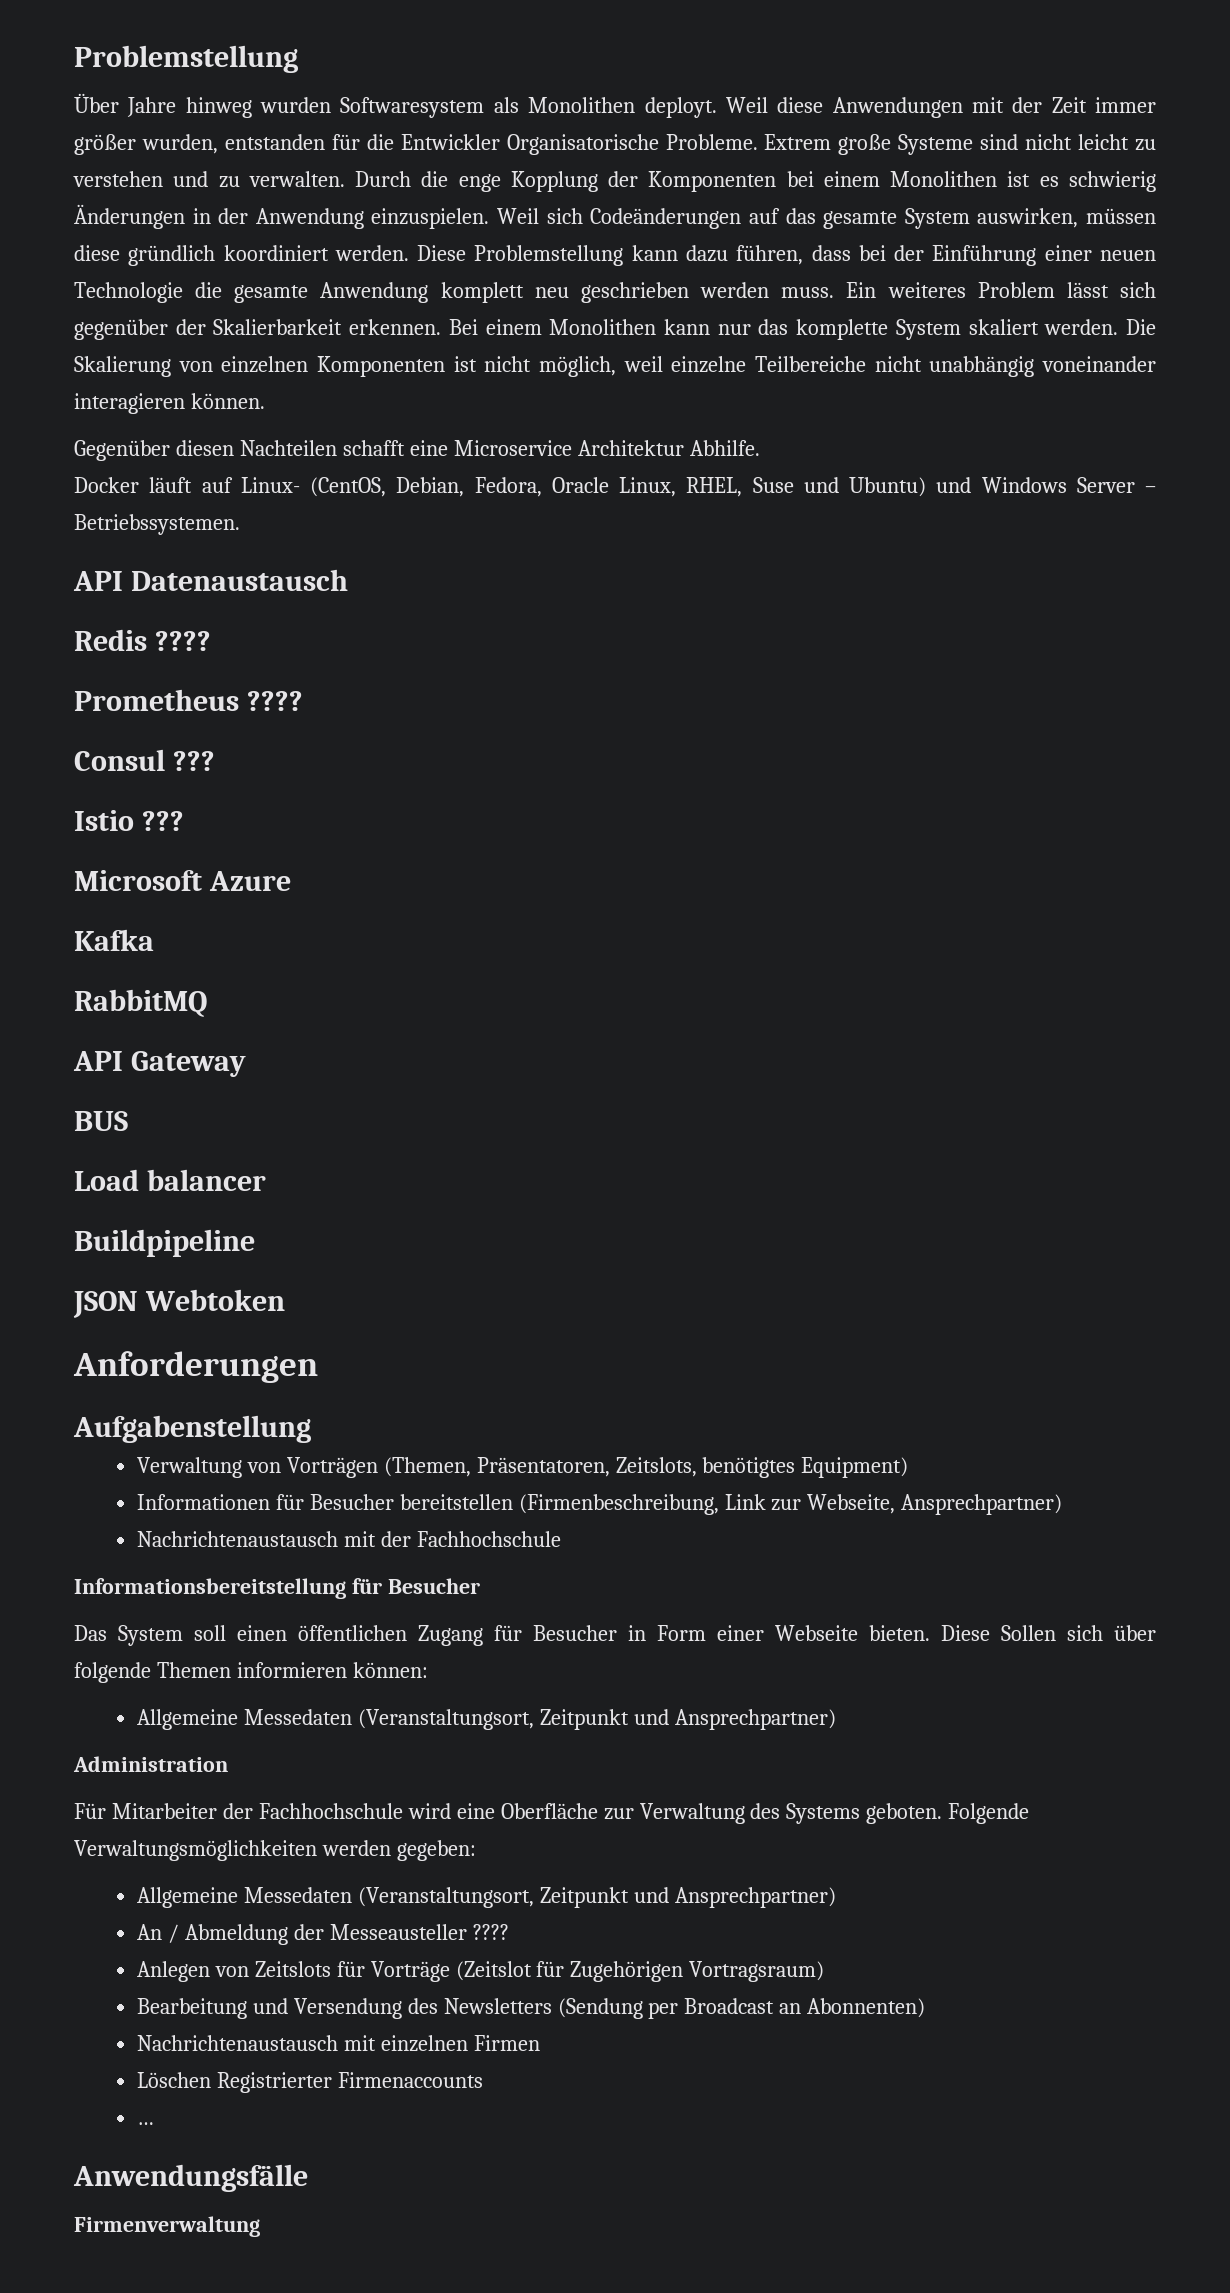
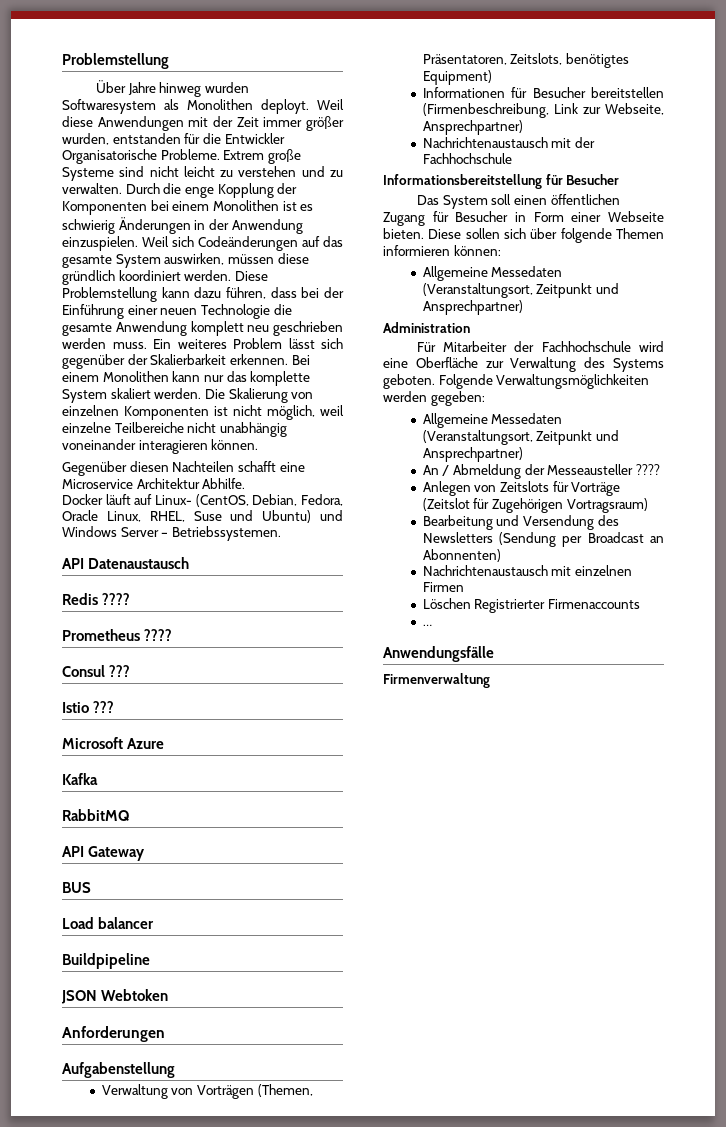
- Diese Sollen sich über folgende Themen informieren können:
+ Diese sollen sich über folgende Themen informieren können:

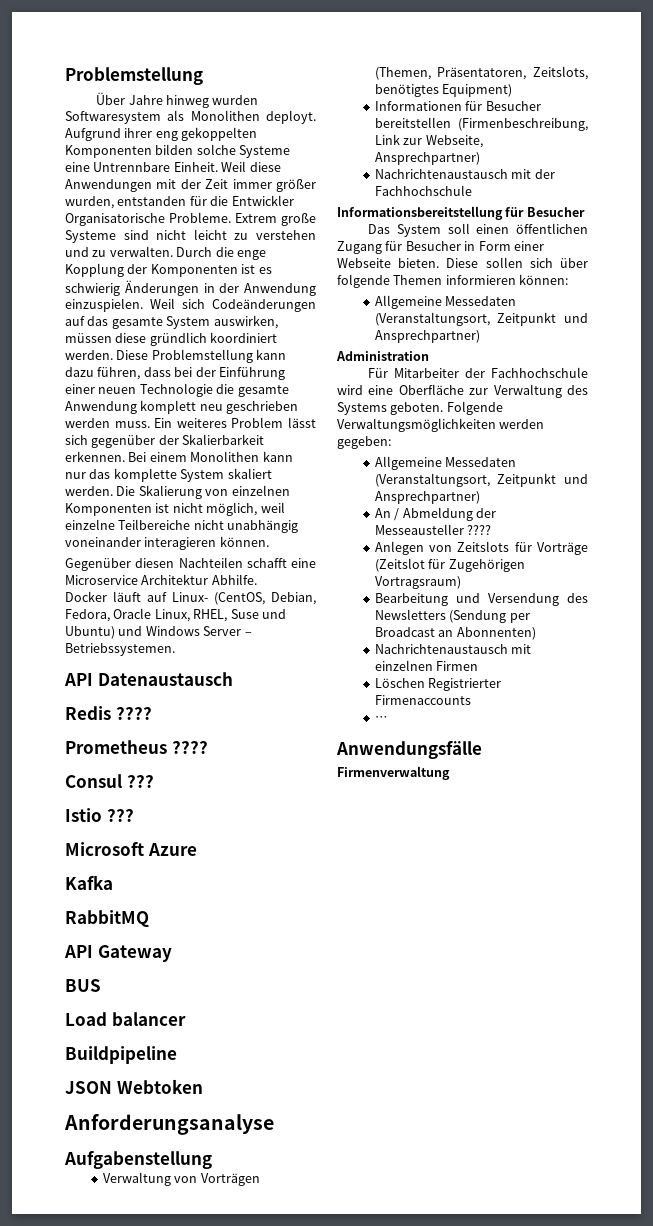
+ Aufgrund ihrer eng gekoppelten Komponenten bilden solche Systeme eine Untrennbare Einheit.
- Durch die enge Kopplung der Komponenten bei einem Monolithen ist es schwierig Änderungen in der Anwendung einzuspielen.
+ Durch die enge Kopplung der Komponenten ist es schwierig Änderungen in der Anwendung einzuspielen.
- Anforderungen
+ Anforderungsanalyse

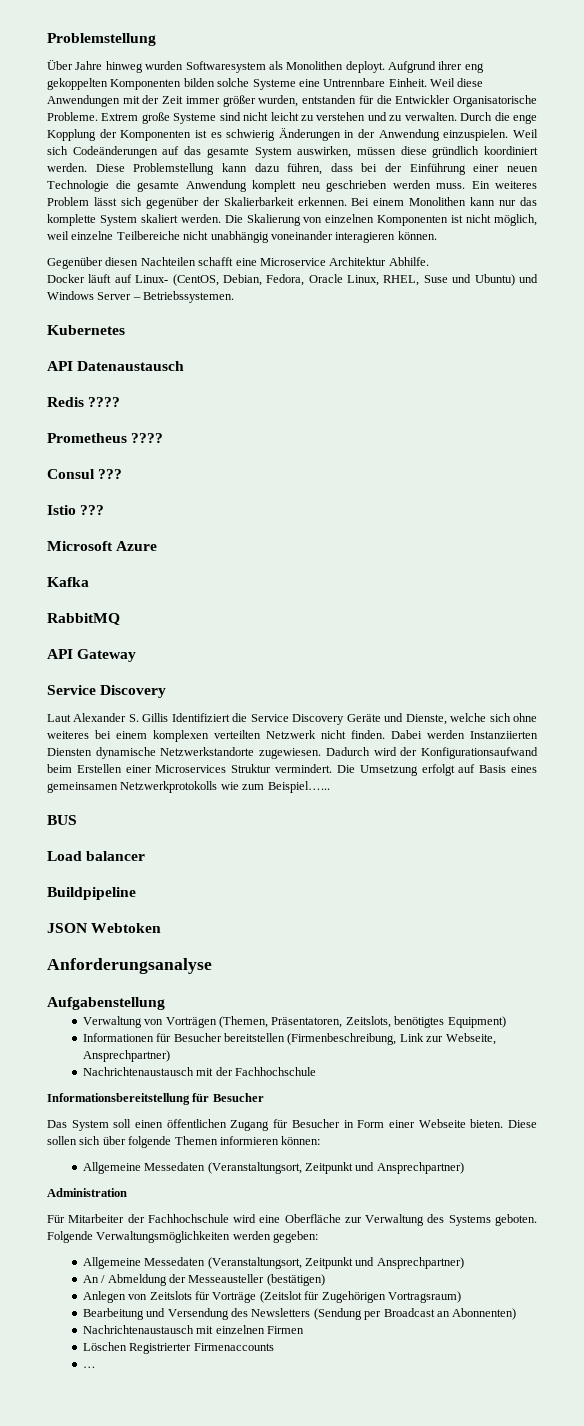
+ Kubernetes
  API Gateway
+ Service Discovery
+ Laut Alexander S. Gillis Identifiziert die Service Discovery Geräte und Dienste, welche sich ohne weiteres bei einem komplexen verteilten Netzwerk nicht finden. Dabei werden Instanziierten Diensten dynamische Netzwerkstandorte zugewiesen. Dadurch wird der Konfigurationsaufwand beim Erstellen einer Microservices Struktur vermindert. Die Umsetzung erfolgt auf Basis eines gemeinsamen Netzwerkprotokolls wie zum Beispiel…...
- An / Abmeldung der Messeausteller ????
+ An / Abmeldung der Messeausteller (bestätigen)
- Anwendungsfälle
- Firmenverwaltung

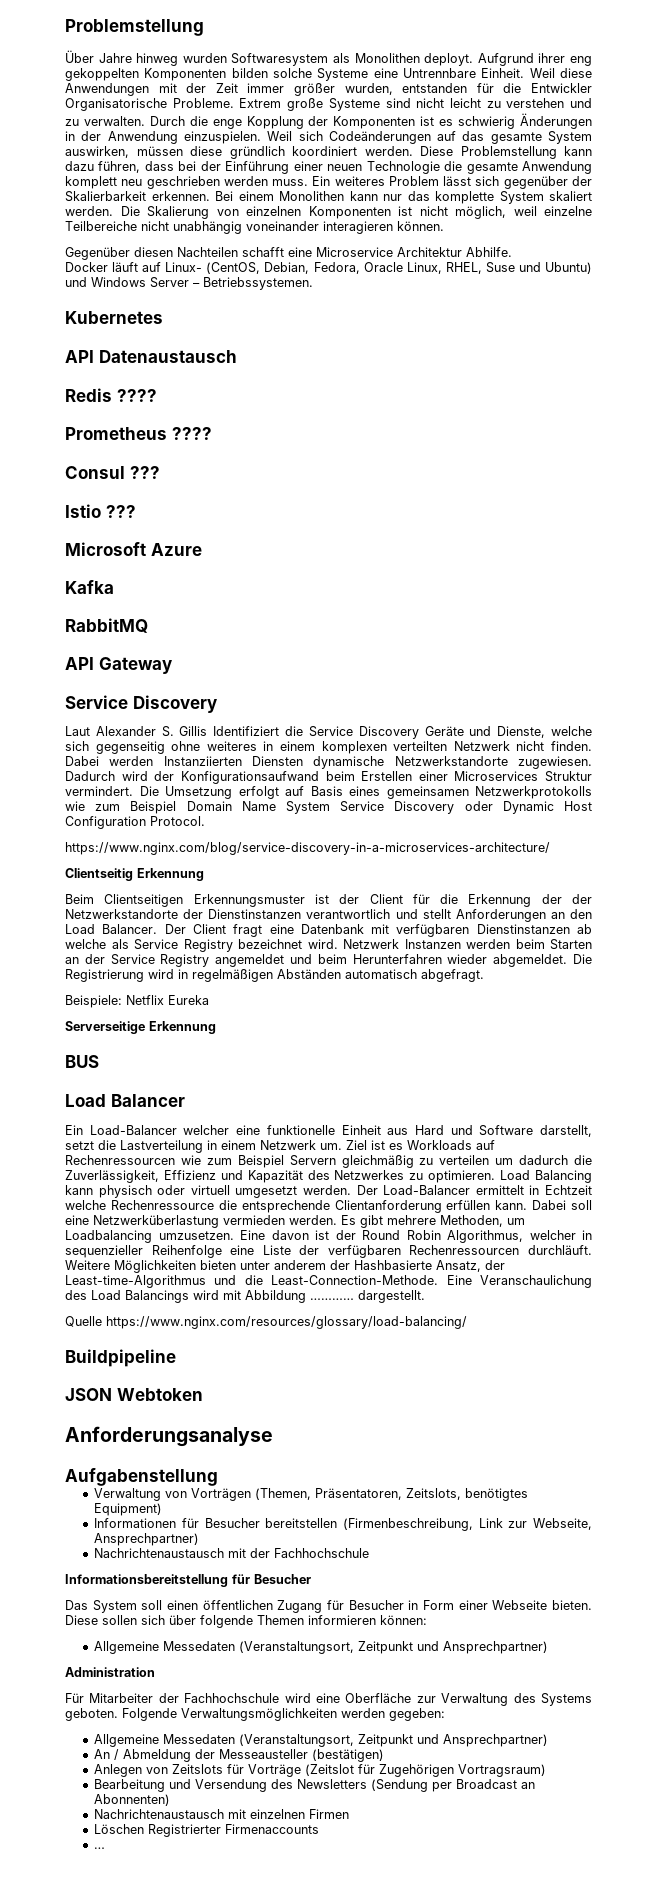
- Laut Alexander S. Gillis Identifiziert die Service Discovery Geräte und Dienste, welche sich ohne weiteres bei einem komplexen verteilten Netzwerk nicht finden.
+ Laut Alexander S. Gillis Identifiziert die Service Discovery Geräte und Dienste, welche sich gegenseitig ohne weiteres in einem komplexen verteilten Netzwerk nicht finden.
- Die Umsetzung erfolgt auf Basis eines gemeinsamen Netzwerkprotokolls wie zum Beispiel…...
+ Die Umsetzung erfolgt auf Basis eines gemeinsamen Netzwerkprotokolls wie zum Beispiel Domain Name System Service Discovery oder Dynamic Host Configuration Protocol.
+ https://www.nginx.com/blog/service-discovery-in-a-microservices-architecture/
+ Clientseitig Erkennung
+ Beim Clientseitigen Erkennungsmuster ist der Client für die Erkennung der der Netzwerkstandorte der Dienstinstanzen verantwortlich und stellt Anforderungen an den Load Balancer. Der Client fragt eine Datenbank mit verfügbaren Dienstinstanzen ab welche als Service Registry bezeichnet wird. Netzwerk Instanzen werden beim Starten an der Service Registry angemeldet und beim Herunterfahren wieder abgemeldet. Die Registrierung wird in regelmäßigen Abständen automatisch abgefragt.
+ Beispiele: Netflix Eureka
+ Serverseitige Erkennung
  BUS
- Load balancer
+ Load Balancer
+ Ein Load-Balancer welcher eine funktionelle Einheit aus Hard und Software darstellt, setzt die Lastverteilung in einem Netzwerk um. Ziel ist es Workloads auf Rechenressourcen wie zum Beispiel Servern gleichmäßig zu verteilen um dadurch die Zuverlässigkeit, Effizienz und Kapazität des Netzwerkes zu optimieren. Load Balancing kann physisch oder virtuell umgesetzt werden. Der Load-Balancer ermittelt in Echtzeit welche Rechenressource die entsprechende Clientanforderung erfüllen kann. Dabei soll eine Netzwerküberlastung vermieden werden. Es gibt mehrere Methoden, um Loadbalancing umzusetzen. Eine davon ist der Round Robin Algorithmus, welcher in sequenzieller Reihenfolge eine Liste der verfügbaren Rechenressourcen durchläuft. Weitere Möglichkeiten bieten unter anderem der Hashbasierte Ansatz, der Least-time-Algorithmus und die Least-Connection-Methode. Eine Veranschaulichung des Load Balancings wird mit Abbildung ………… dargestellt.
+ Quelle https://www.nginx.com/resources/glossary/load-balancing/

